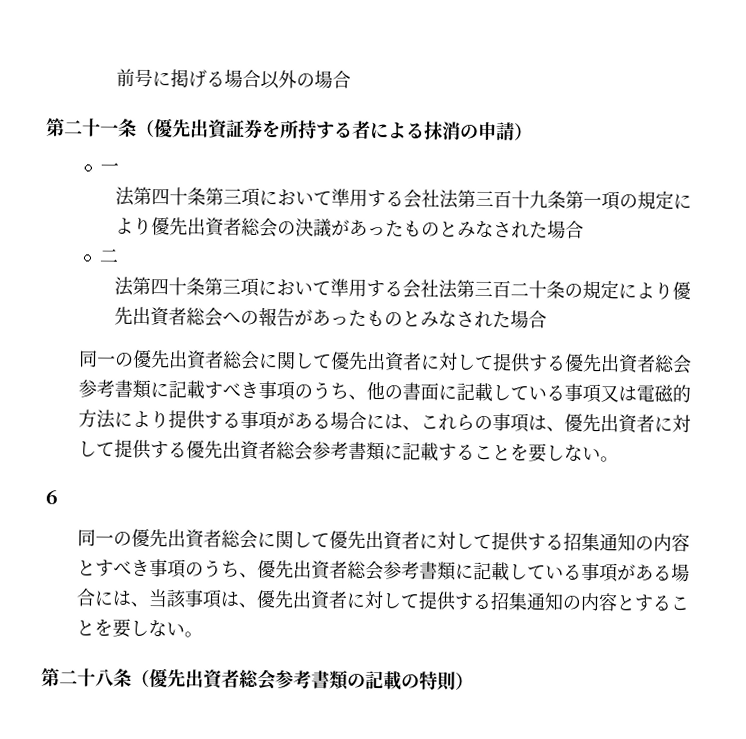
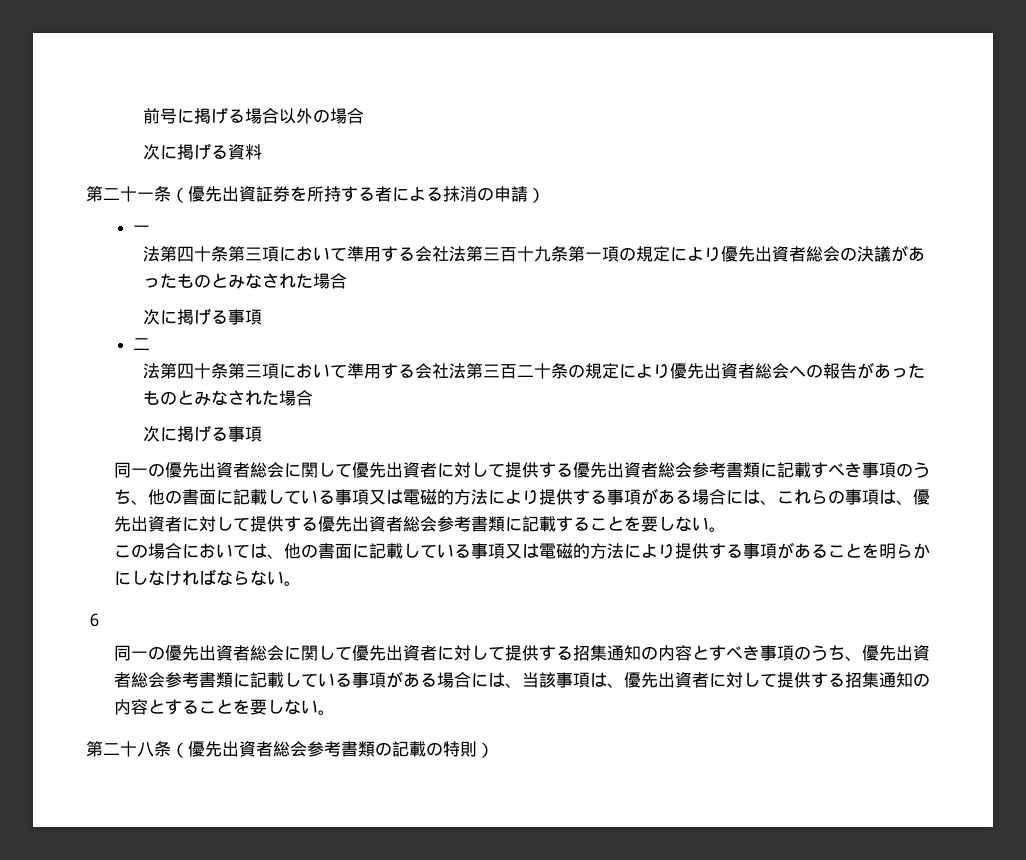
+ 次に掲げる資料
  法第四十条第三項において準用する会社法第三百十九条第一項の規定により優先出資者総会の決議があったものとみなされた場合
+ 次に掲げる事項
  法第四十条第三項において準用する会社法第三百二十条の規定により優先出資者総会への報告があったものとみなされた場合
+ 次に掲げる事項
+ この場合においては、他の書面に記載している事項又は電磁的方法により提供する事項があることを明らかにしなければならない。

